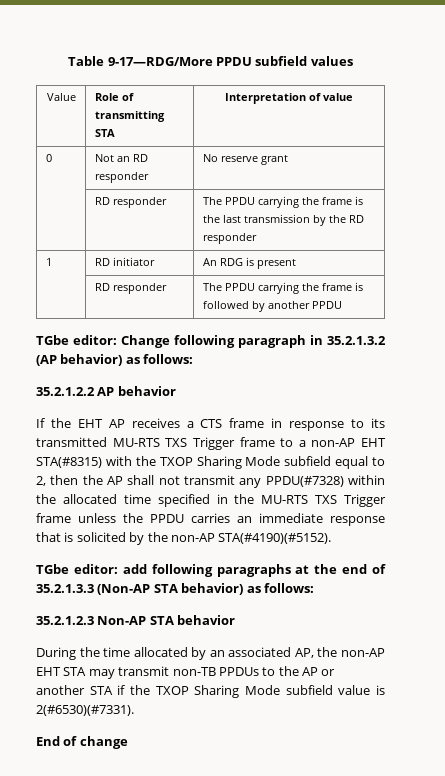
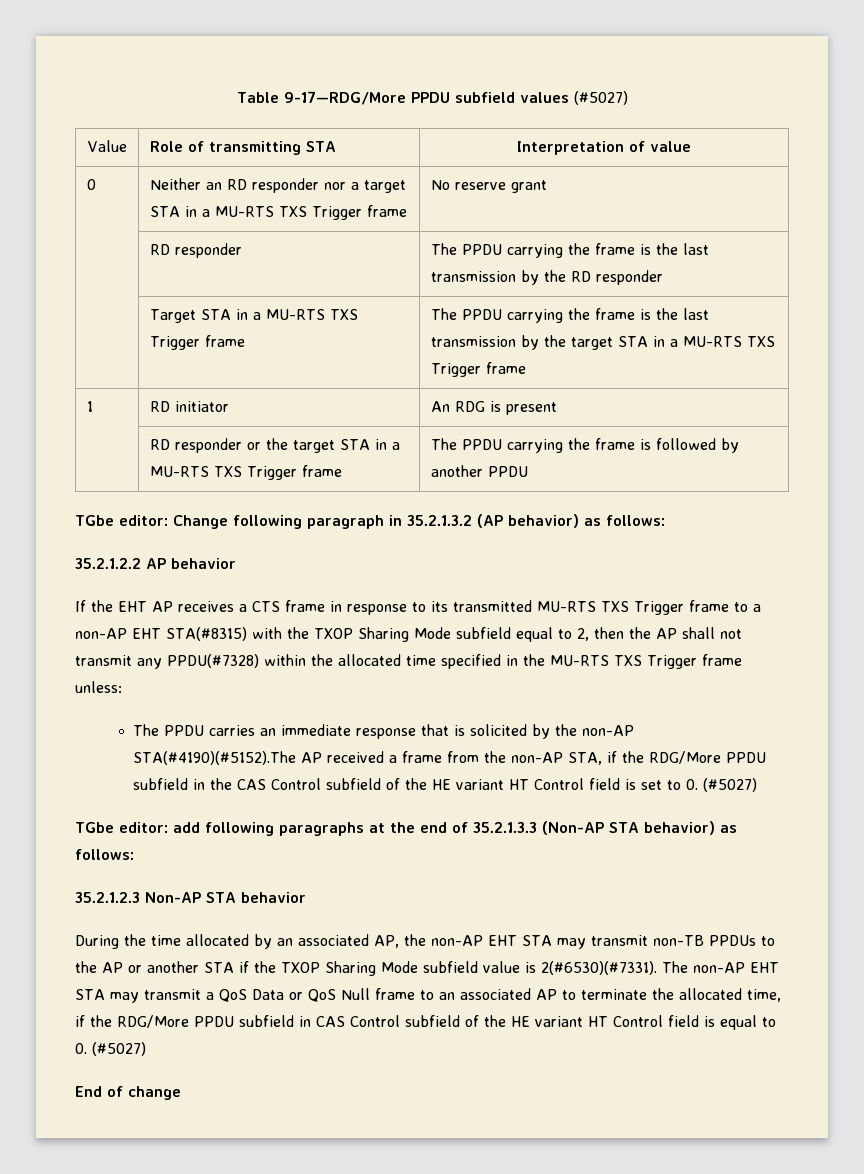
- Table 9-17—RDG/More PPDU subfield values
+ Table 9-17—RDG/More PPDU subfield values (#5027)
- 0 | Not an RD responder | No reserve grant
+ 0 | Neither an RD responder nor a target STA in a MU-RTS TXS Trigger frame | No reserve grant
+ | Target STA in a MU-RTS TXS Trigger frame | The PPDU carrying the frame is the last transmission by the target STA in a MU-RTS TXS Trigger frame
- | RD responder | The PPDU carrying the frame is followed by another PPDU
+ | RD responder or the target STA in a MU-RTS TXS Trigger frame | The PPDU carrying the frame is followed by another PPDU
- If the EHT AP receives a CTS frame in response to its transmitted MU-RTS TXS Trigger frame to a non-AP EHT STA(#8315) with the TXOP Sharing Mode subfield equal to 2, then the AP shall not transmit any PPDU(#7328) within the allocated time specified in the MU-RTS TXS Trigger frame unless the PPDU carries an immediate response that is solicited by the non-AP STA(#4190)(#5152).
+ If the EHT AP receives a CTS frame in response to its transmitted MU-RTS TXS Trigger frame to a non-AP EHT STA(#8315) with the TXOP Sharing Mode subfield equal to 2, then the AP shall not transmit any PPDU(#7328) within the allocated time specified in the MU-RTS TXS Trigger frame unless:
+ The PPDU carries an immediate response that is solicited by the non-AP STA(#4190)(#5152).The AP received a frame from the non-AP STA, if the RDG/More PPDU subfield in the CAS Control subfield of the HE variant HT Control field is set to 0. (#5027)
+ The non-AP EHT STA may transmit a QoS Data or QoS Null frame to an associated AP to terminate the allocated time, if the RDG/More PPDU subfield in CAS Control subfield of the HE variant HT Control field is equal to 0. (#5027)

